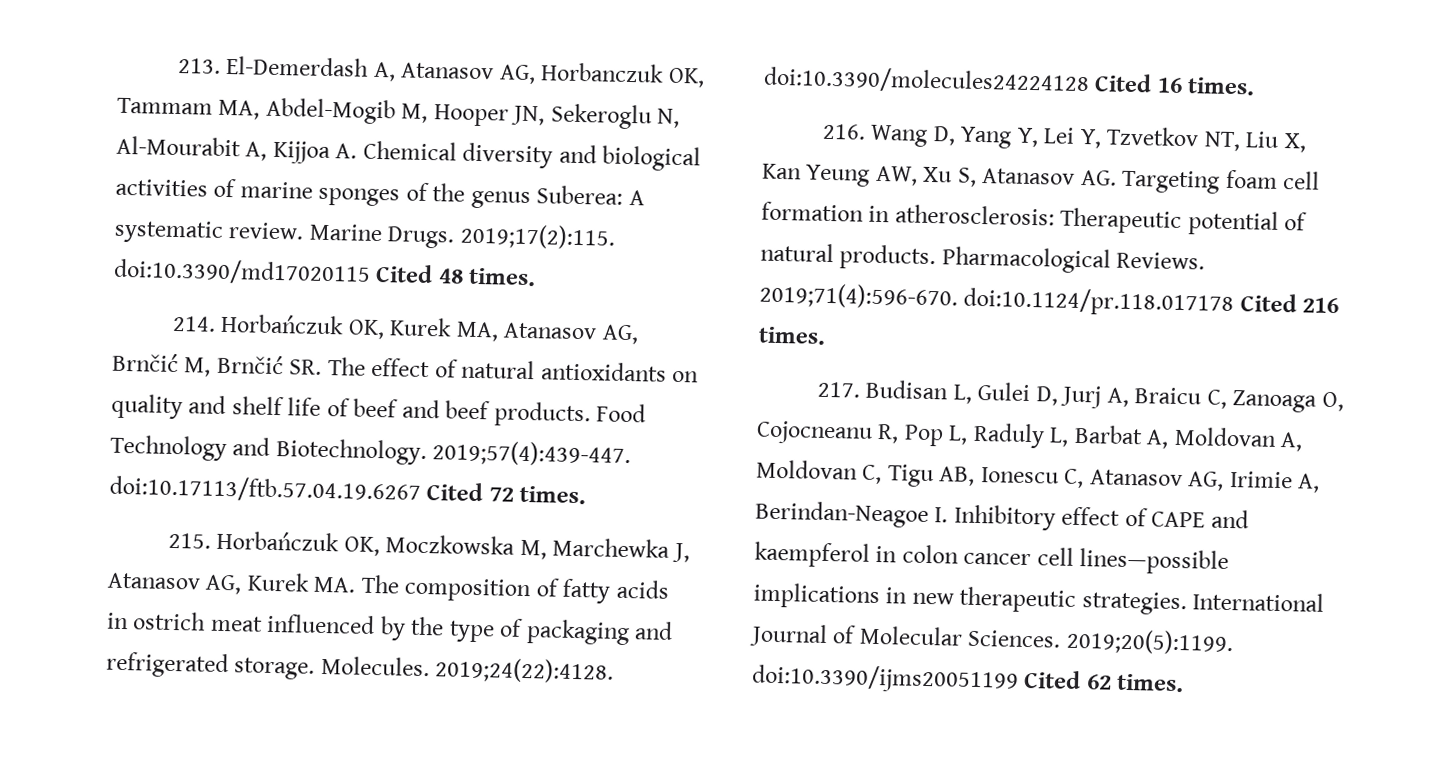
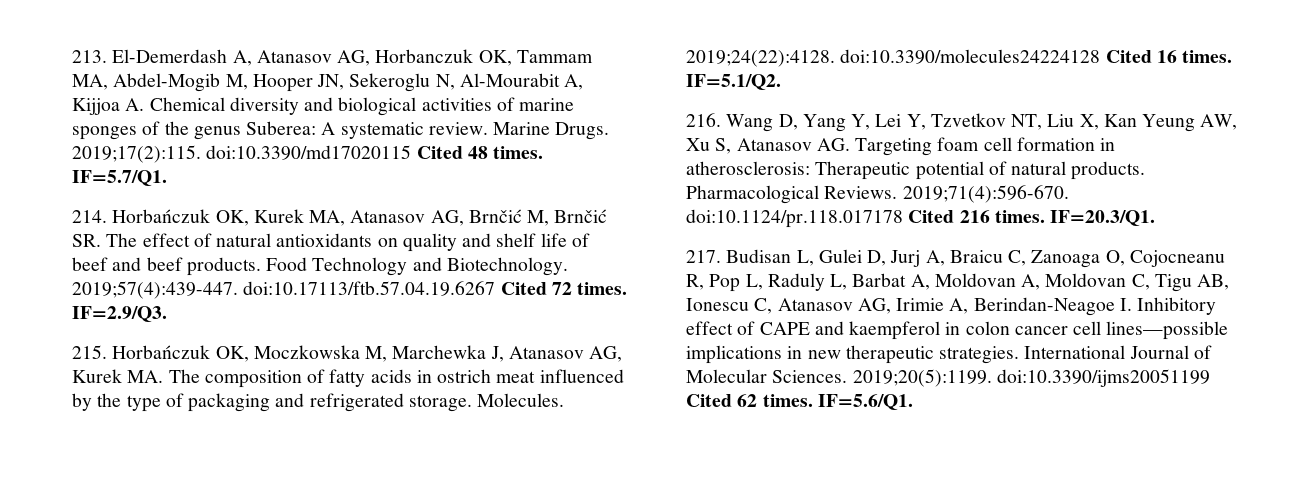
+ IF=5.7/Q1.
+ IF=2.9/Q3.
+ IF=5.1/Q2.
+ IF=20.3/Q1.
+ IF=5.6/Q1.

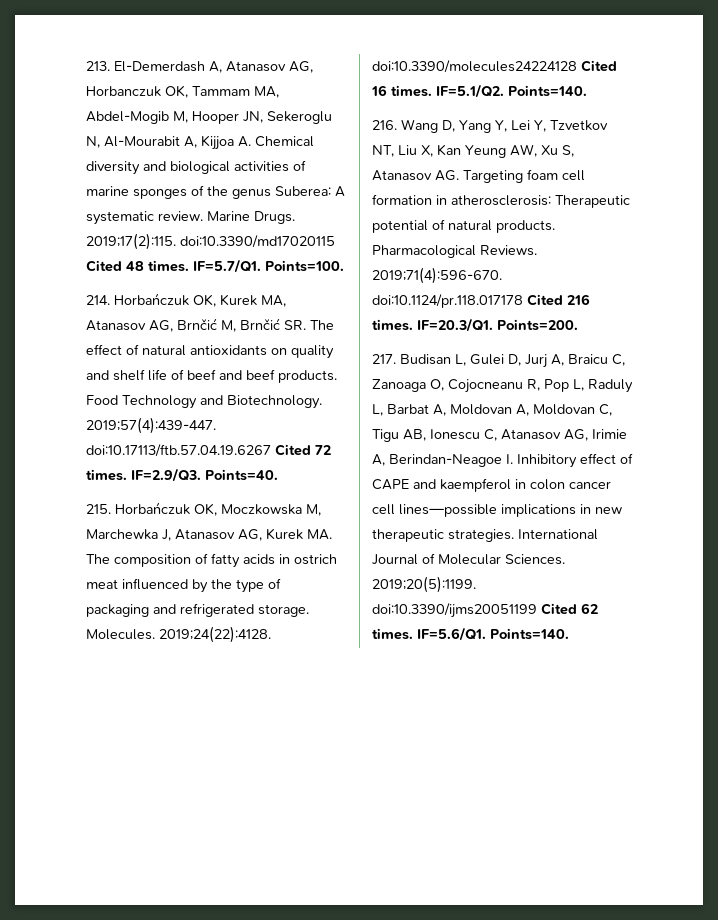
- IF=5.7/Q1.
+ IF=5.7/Q1. Points=100.
- IF=2.9/Q3.
+ IF=2.9/Q3. Points=40.
- IF=5.1/Q2.
+ IF=5.1/Q2. Points=140.
- IF=20.3/Q1.
+ IF=20.3/Q1. Points=200.
- IF=5.6/Q1.
+ IF=5.6/Q1. Points=140.

